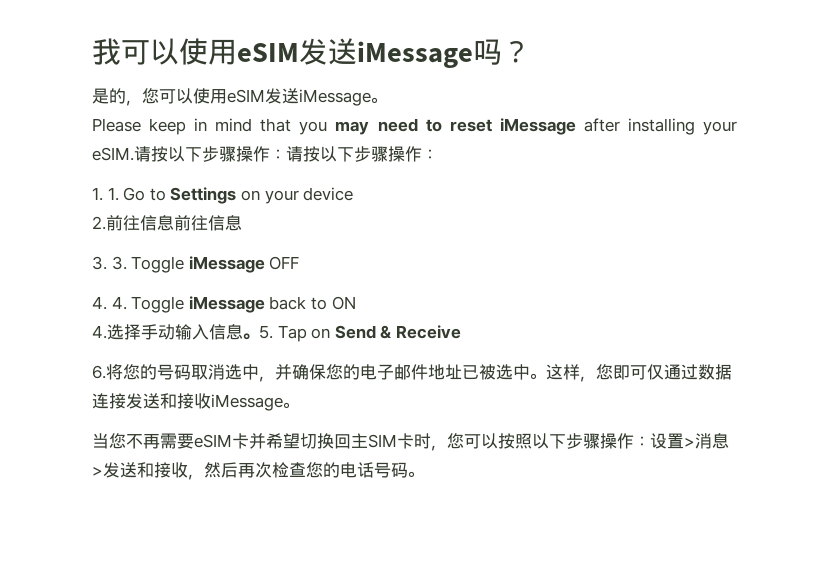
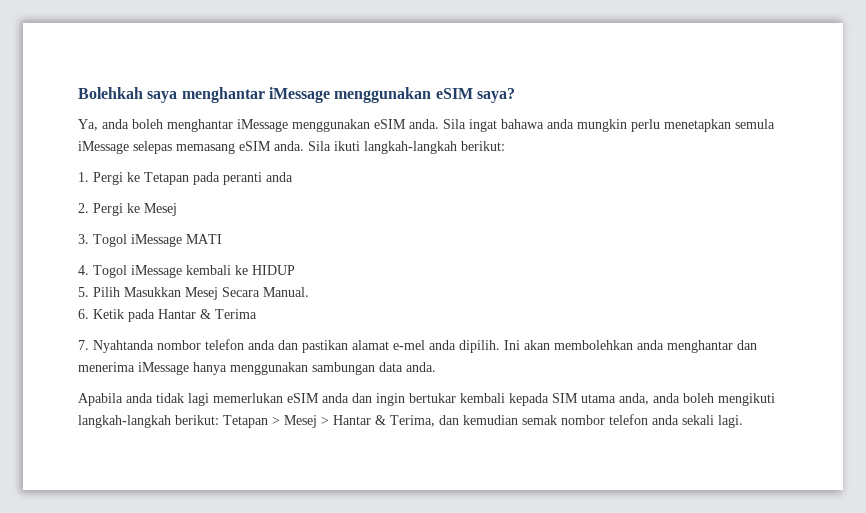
- 我可以使用eSIM发送iMessage吗？
- 是的，您可以使用eSIM发送iMessage。
- Please keep in mind that you may need to reset iMessage after installing your eSIM.请按以下步骤操作：请按以下步骤操作：
- 1. 1. Go to Settings on your device
- 2.前往信息前往信息
- 3. 3. Toggle iMessage OFF
- 4. 4. Toggle iMessage back to ON
- 4.选择手动输入信息。5. Tap on Send & Receive
- 6.将您的号码取消选中，并确保您的电子邮件地址已被选中。这样，您即可仅通过数据连接发送和接收iMessage。
- 当您不再需要eSIM卡并希望切换回主SIM卡时，您可以按照以下步骤操作：设置>消息>发送和接收，然后再次检查您的电话号码。
+ Bolehkah saya menghantar iMessage menggunakan eSIM saya?
+ Ya, anda boleh menghantar iMessage menggunakan eSIM anda. Sila ingat bahawa anda mungkin perlu menetapkan semula iMessage selepas memasang eSIM anda. Sila ikuti langkah-langkah berikut:
+ 1. Pergi ke Tetapan pada peranti anda
+ 2. Pergi ke Mesej
+ 3. Togol iMessage MATI
+ 4. Togol iMessage kembali ke HIDUP
+ 5. Pilih Masukkan Mesej Secara Manual.
+ 6. Ketik pada Hantar & Terima
+ 7. Nyahtanda nombor telefon anda dan pastikan alamat e-mel anda dipilih. Ini akan membolehkan anda menghantar dan menerima iMessage hanya menggunakan sambungan data anda.
+ Apabila anda tidak lagi memerlukan eSIM anda dan ingin bertukar kembali kepada SIM utama anda, anda boleh mengikuti langkah-langkah berikut: Tetapan > Mesej > Hantar & Terima, dan kemudian semak nombor telefon anda sekali lagi.

